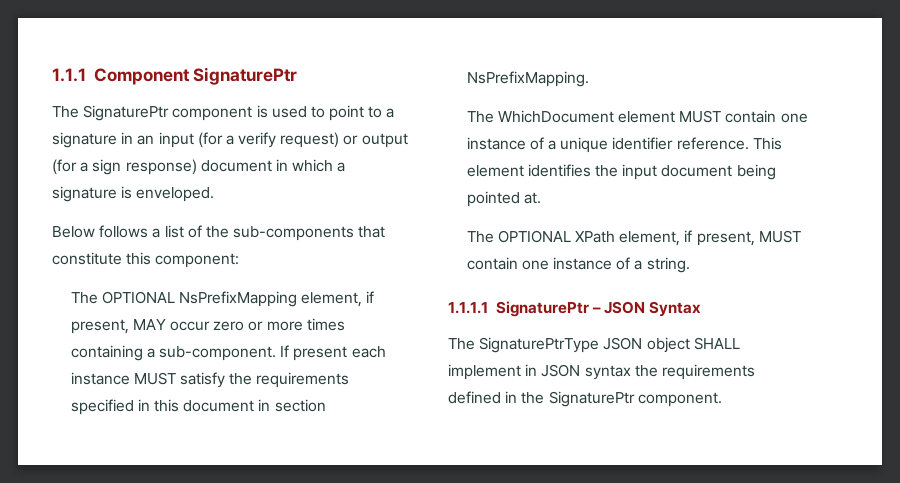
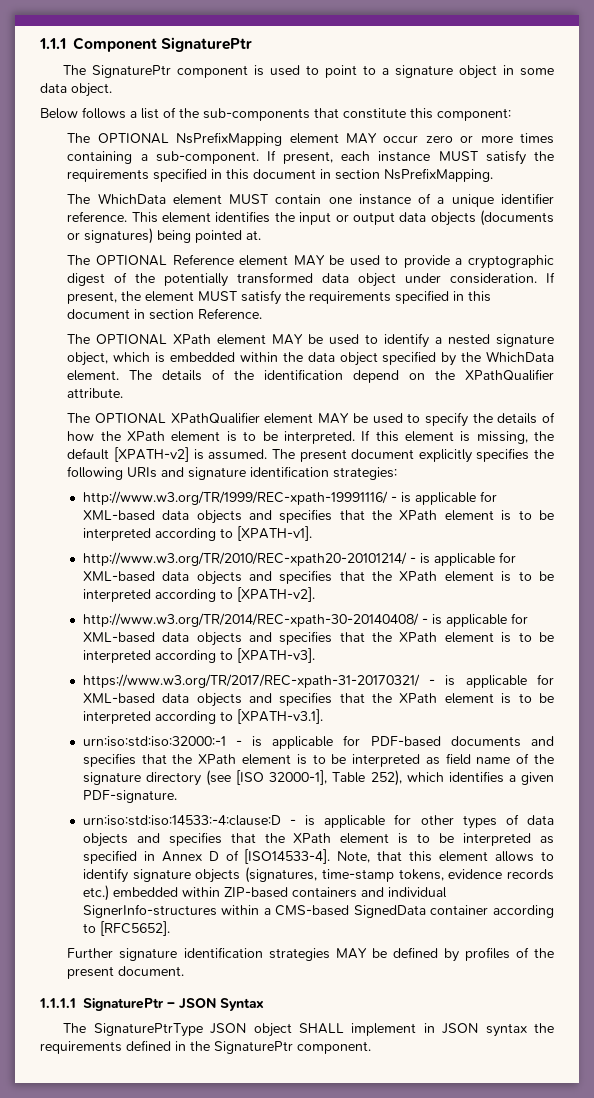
- The SignaturePtr component is used to point to a signature in an input (for a verify request) or output (for a sign response) document in which a signature is enveloped.
+ The SignaturePtr component is used to point to a signature object in some data object.
- The OPTIONAL NsPrefixMapping element, if present, MAY occur zero or more times containing a sub-component.
+ The OPTIONAL NsPrefixMapping element MAY occur zero or more times containing a sub-component.
- If present each instance MUST satisfy the requirements specified in this document in section NsPrefixMapping.
+ If present, each instance MUST satisfy the requirements specified in this document in section NsPrefixMapping.
- The WhichDocument element MUST contain one instance of a unique identifier reference.
+ The WhichData element MUST contain one instance of a unique identifier reference.
- This element identifies the input document being pointed at.
- The OPTIONAL XPath element, if present, MUST contain one instance of a string.
+ This element identifies the input or output data objects (documents or signatures) being pointed at.
+ The OPTIONAL Reference element MAY be used to provide a cryptographic digest of the potentially transformed data object under consideration. If present, the element MUST satisfy the requirements specified in this document in section Reference.
+ The OPTIONAL XPath element MAY be used to identify a nested signature object, which is embedded within the data object specified by the WhichData element. The details of the identification depend on the XPathQualifier attribute.
+ The OPTIONAL XPathQualifier element MAY be used to specify the details of how the XPath element is to be interpreted. If this element is missing, the default [XPATH-v2] is assumed. The present document explicitly specifies the following URIs and signature identification strategies:
+ http://www.w3.org/TR/1999/REC-xpath-19991116/ - is applicable for XML-based data objects and specifies that the XPath element is to be interpreted according to [XPATH-v1].
+ http://www.w3.org/TR/2010/REC-xpath20-20101214/ - is applicable for XML-based data objects and specifies that the XPath element is to be interpreted according to [XPATH-v2].
+ http://www.w3.org/TR/2014/REC-xpath-30-20140408/ - is applicable for XML-based data objects and specifies that the XPath element is to be interpreted according to [XPATH-v3].
+ https://www.w3.org/TR/2017/REC-xpath-31-20170321/ - is applicable for XML-based data objects and specifies that the XPath element is to be interpreted according to [XPATH-v3.1].
+ urn:iso:std:iso:32000:-1 - is applicable for PDF-based documents and specifies that the XPath element is to be interpreted as field name of the signature directory (see [ISO 32000-1], Table 252), which identifies a given PDF-signature.
+ urn:iso:std:iso:14533:-4:clause:D - is applicable for other types of data objects and specifies that the XPath element is to be interpreted as specified in Annex D of [ISO14533-4]. Note, that this element allows to identify signature objects (signatures, time-stamp tokens, evidence records etc.) embedded within ZIP-based containers and individual SignerInfo-structures within a CMS-based SignedData container according to [RFC5652].
+ Further signature identification strategies MAY be defined by profiles of the present document.

